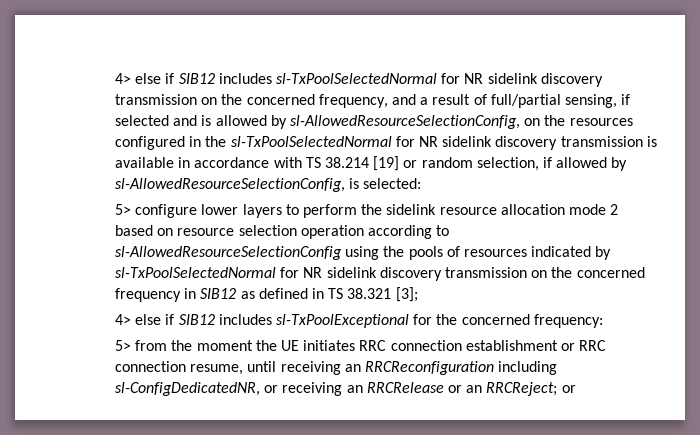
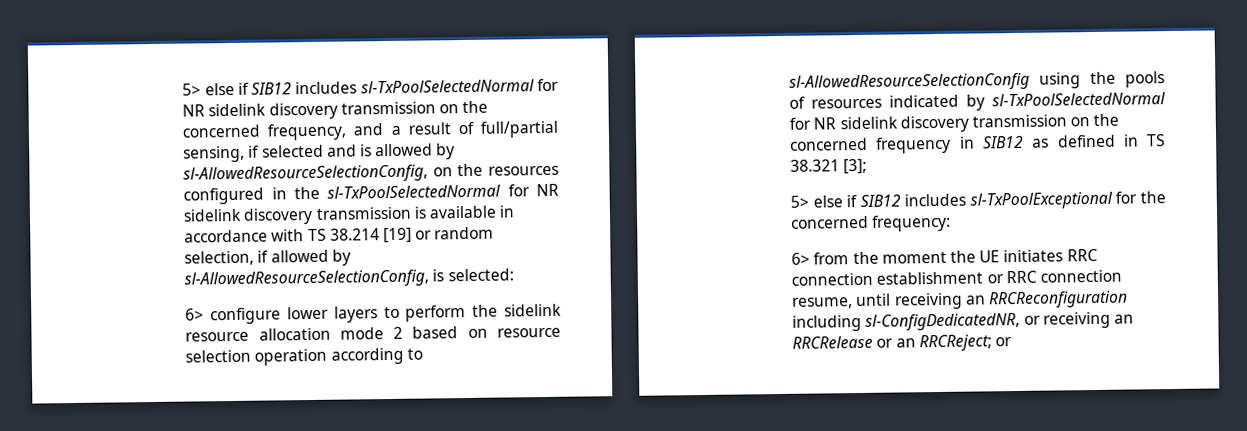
- 4> else if SIB12 includes sl-TxPoolSelectedNormal for NR sidelink discovery transmission on the concerned frequency, and a result of full/partial sensing, if selected and is allowed by sl-AllowedResourceSelectionConfig, on the resources configured in the sl-TxPoolSelectedNormal for NR sidelink discovery transmission is available in accordance with TS 38.214 [19] or random selection, if allowed by sl-AllowedResourceSelectionConfig, is selected:
+ 5> else if SIB12 includes sl-TxPoolSelectedNormal for NR sidelink discovery transmission on the concerned frequency, and a result of full/partial sensing, if selected and is allowed by sl-AllowedResourceSelectionConfig, on the resources configured in the sl-TxPoolSelectedNormal for NR sidelink discovery transmission is available in accordance with TS 38.214 [19] or random selection, if allowed by sl-AllowedResourceSelectionConfig, is selected:
- 5> configure lower layers to perform the sidelink resource allocation mode 2 based on resource selection operation according to sl-AllowedResourceSelectionConfig using the pools of resources indicated by sl-TxPoolSelectedNormal for NR sidelink discovery transmission on the concerned frequency in SIB12 as defined in TS 38.321 [3];
+ 6> configure lower layers to perform the sidelink resource allocation mode 2 based on resource selection operation according to sl-AllowedResourceSelectionConfig using the pools of resources indicated by sl-TxPoolSelectedNormal for NR sidelink discovery transmission on the concerned frequency in SIB12 as defined in TS 38.321 [3];
- 4> else if SIB12 includes sl-TxPoolExceptional for the concerned frequency:
+ 5> else if SIB12 includes sl-TxPoolExceptional for the concerned frequency:
- 5> from the moment the UE initiates RRC connection establishment or RRC connection resume, until receiving an RRCReconfiguration including sl-ConfigDedicatedNR, or receiving an RRCRelease or an RRCReject; or
+ 6> from the moment the UE initiates RRC connection establishment or RRC connection resume, until receiving an RRCReconfiguration including sl-ConfigDedicatedNR, or receiving an RRCRelease or an RRCReject; or

